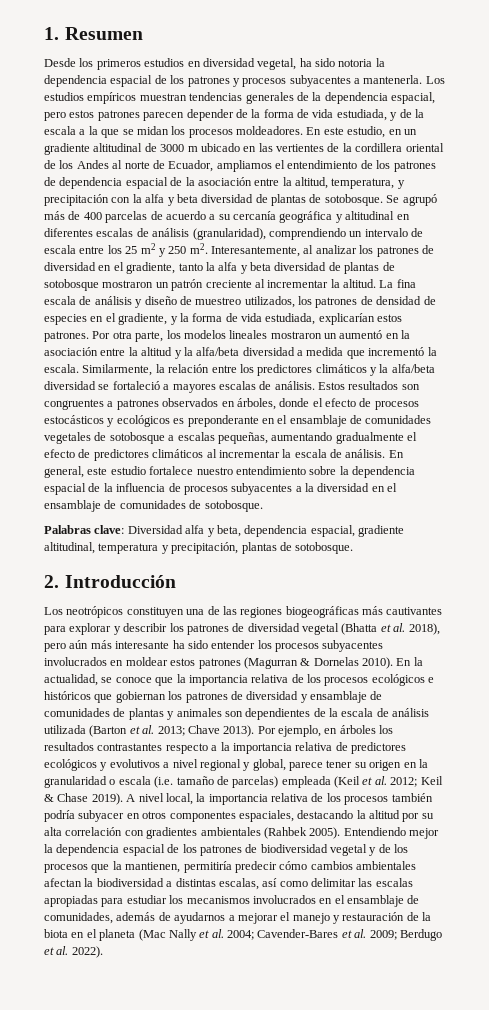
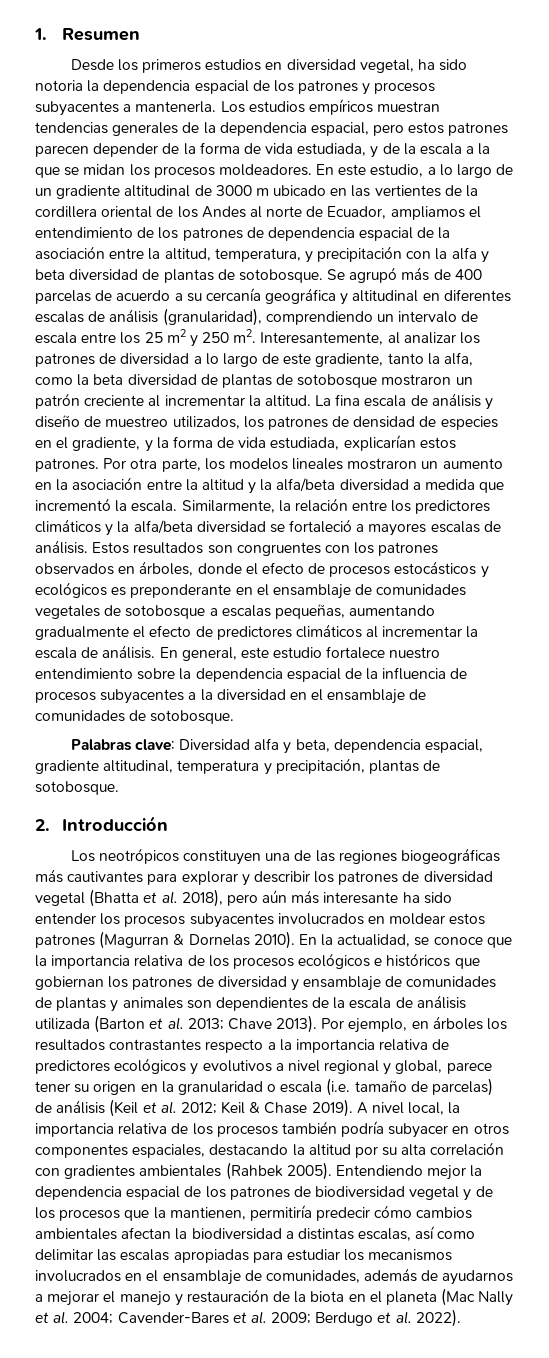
- En este estudio, en un gradiente altitudinal de 3000 m ubicado en las vertientes de la cordillera oriental de los Andes al norte de Ecuador, ampliamos el entendimiento de los patrones de dependencia espacial de la asociación entre la altitud, temperatura, y precipitación con la alfa y beta diversidad de plantas de sotobosque.
+ En este estudio, a lo largo de un gradiente altitudinal de 3000 m ubicado en las vertientes de la cordillera oriental de los Andes al norte de Ecuador, ampliamos el entendimiento de los patrones de dependencia espacial de la asociación entre la altitud, temperatura, y precipitación con la alfa y beta diversidad de plantas de sotobosque.
- Interesantemente, al analizar los patrones de diversidad en el gradiente, tanto la alfa y beta diversidad de plantas de sotobosque mostraron un patrón creciente al incrementar la altitud.
+ Interesantemente, al analizar los patrones de diversidad a lo largo de este gradiente, tanto la alfa, como la beta diversidad de plantas de sotobosque mostraron un patrón creciente al incrementar la altitud.
- Por otra parte, los modelos lineales mostraron un aumentó en la asociación entre la altitud y la alfa/beta diversidad a medida que incrementó la escala.
+ Por otra parte, los modelos lineales mostraron un aumento en la asociación entre la altitud y la alfa/beta diversidad a medida que incrementó la escala.
- Estos resultados son congruentes a patrones observados en árboles, donde el efecto de procesos estocásticos y ecológicos es preponderante en el ensamblaje de comunidades vegetales de sotobosque a escalas pequeñas, aumentando gradualmente el efecto de predictores climáticos al incrementar la escala de análisis.
+ Estos resultados son congruentes con los patrones observados en árboles, donde el efecto de procesos estocásticos y ecológicos es preponderante en el ensamblaje de comunidades vegetales de sotobosque a escalas pequeñas, aumentando gradualmente el efecto de predictores climáticos al incrementar la escala de análisis.
- Por ejemplo, en árboles los resultados contrastantes respecto a la importancia relativa de predictores ecológicos y evolutivos a nivel regional y global, parece tener su origen en la granularidad o escala (i.e. tamaño de parcelas) empleada (Keil et al. 2012; Keil & Chase 2019).
+ Por ejemplo, en árboles los resultados contrastantes respecto a la importancia relativa de predictores ecológicos y evolutivos a nivel regional y global, parece tener su origen en la granularidad o escala (i.e. tamaño de parcelas) de análisis (Keil et al. 2012; Keil & Chase 2019).

